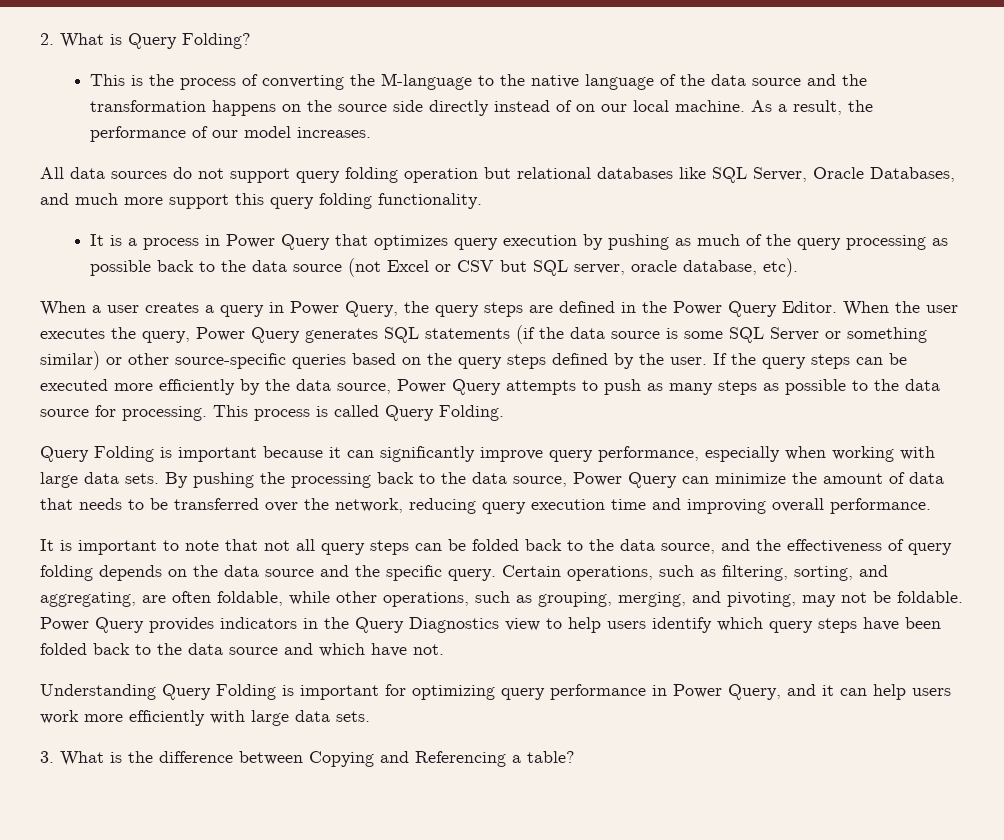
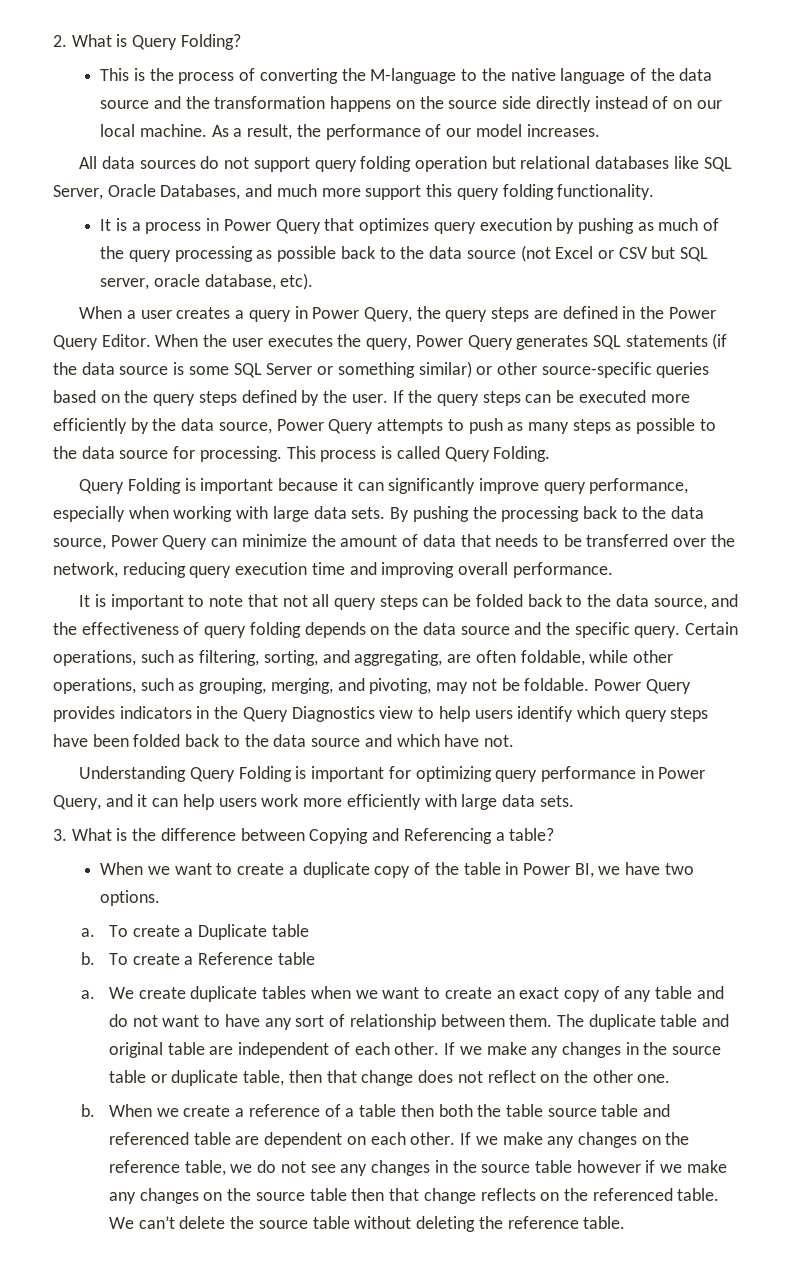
+ When we want to create a duplicate copy of the table in Power BI, we have two options.
+ a. To create a Duplicate table
+ b. To create a Reference table
+ a. We create duplicate tables when we want to create an exact copy of any table and do not want to have any sort of relationship between them. The duplicate table and original table are independent of each other. If we make any changes in the source table or duplicate table, then that change does not reflect on the other one.
+ b. When we create a reference of a table then both the table source table and referenced table are dependent on each other. If we make any changes on the reference table, we do not see any changes in the source table however if we make any changes on the source table then that change reflects on the referenced table. We can’t delete the source table without deleting the reference table.

